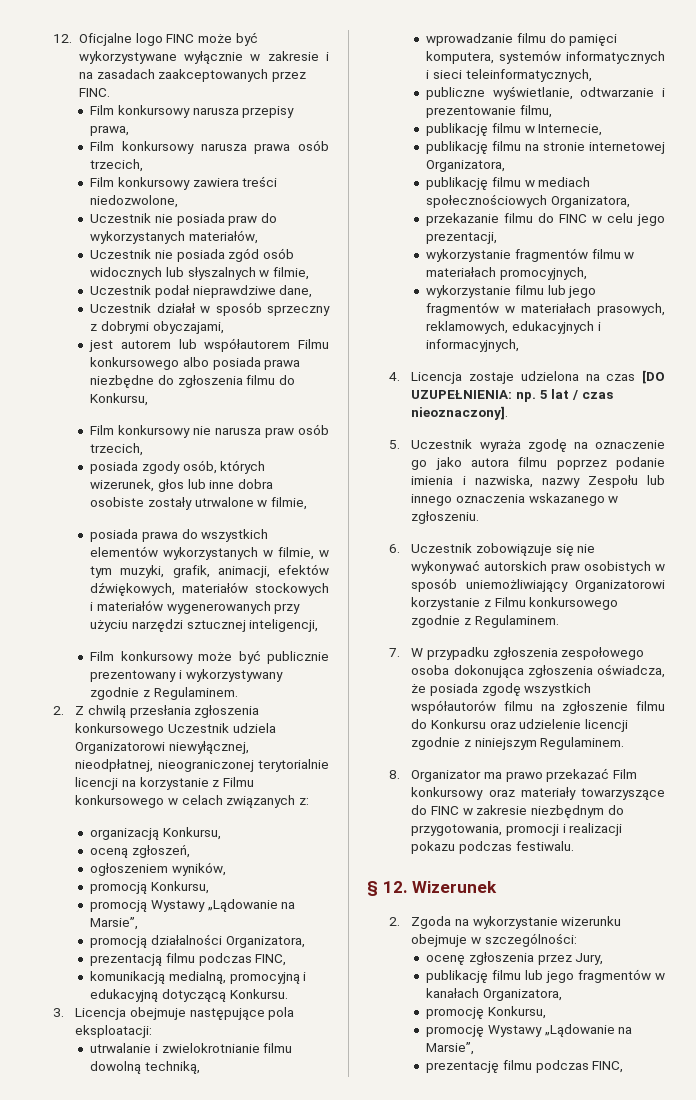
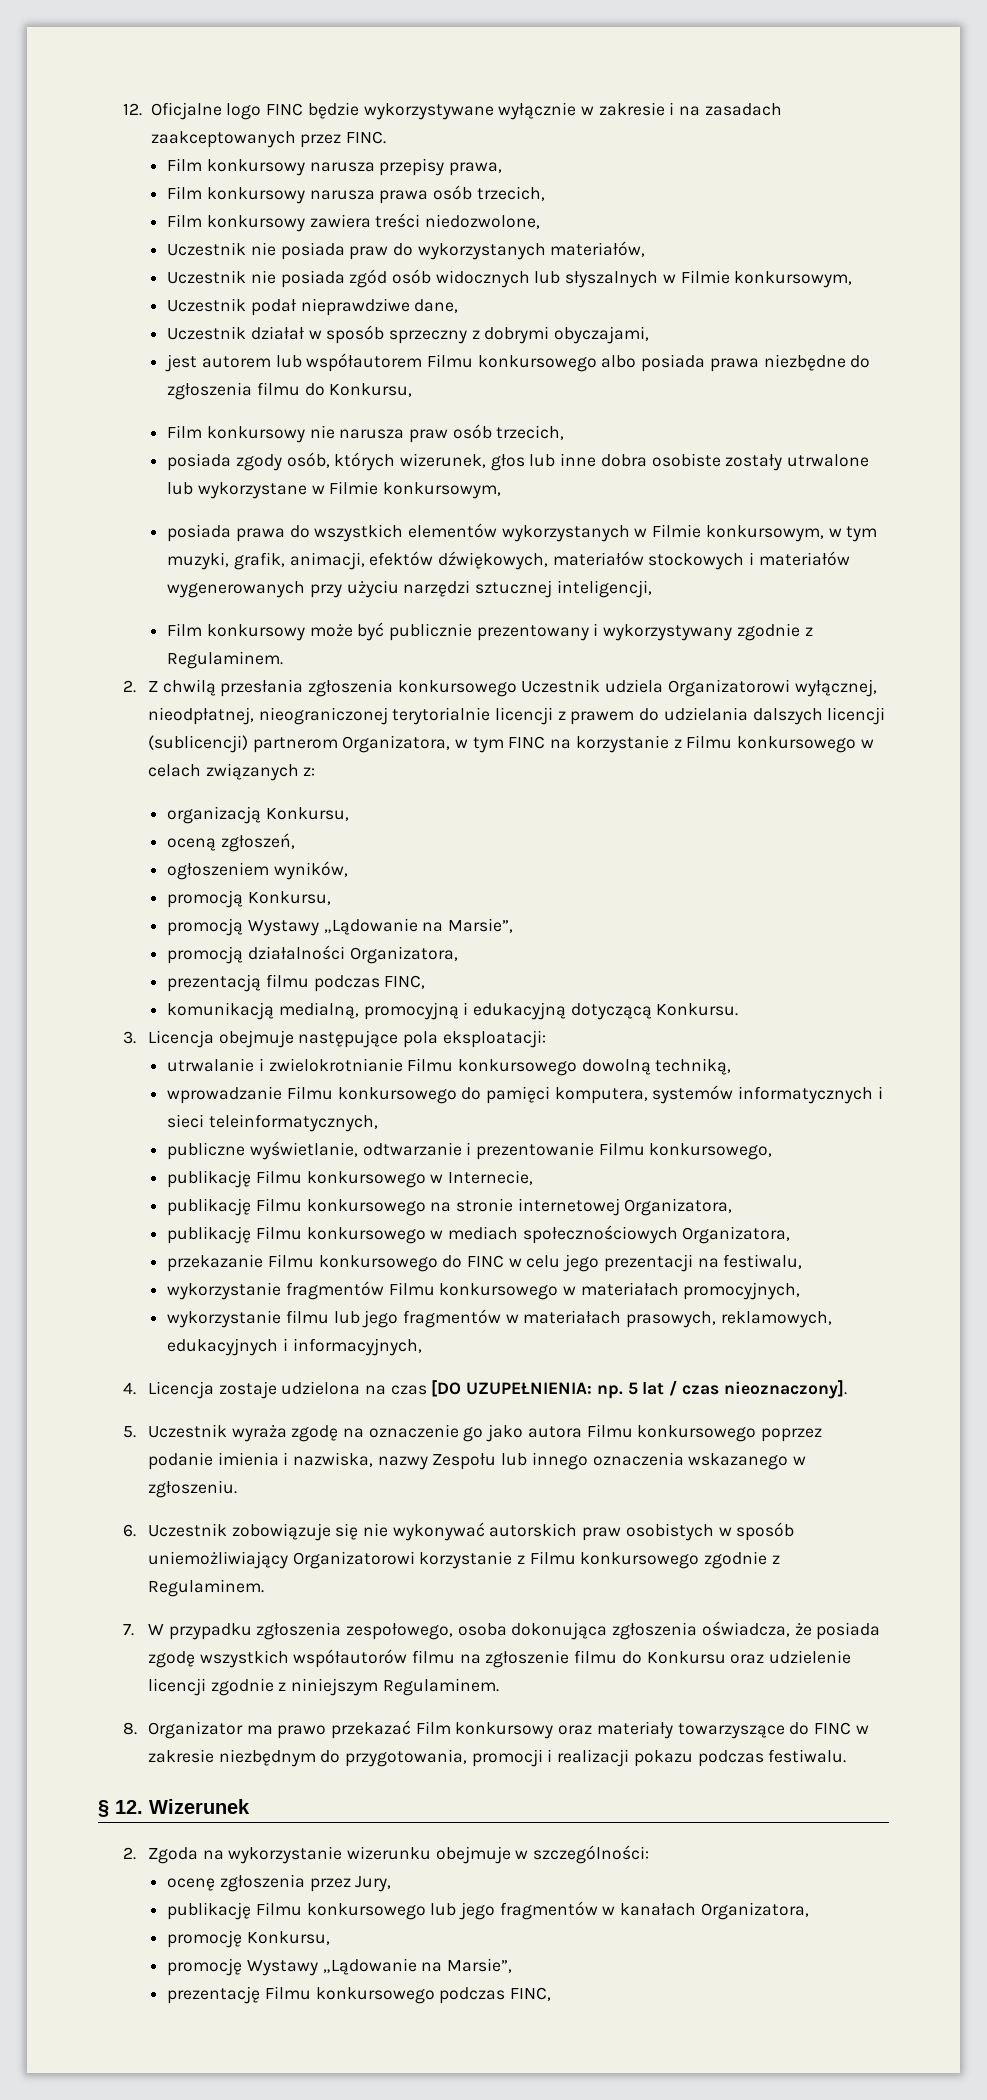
- 12. Oficjalne logo FINC może być wykorzystywane wyłącznie w zakresie i na zasadach zaakceptowanych przez FINC.
+ 12. Oficjalne logo FINC będzie wykorzystywane wyłącznie w zakresie i na zasadach zaakceptowanych przez FINC.
- Uczestnik nie posiada zgód osób widocznych lub słyszalnych w filmie,
+ Uczestnik nie posiada zgód osób widocznych lub słyszalnych w Filmie konkursowym,
- posiada zgody osób, których wizerunek, głos lub inne dobra osobiste zostały utrwalone w filmie,
+ posiada zgody osób, których wizerunek, głos lub inne dobra osobiste zostały utrwalone lub wykorzystane w Filmie konkursowym,
- posiada prawa do wszystkich elementów wykorzystanych w filmie, w tym muzyki, grafik, animacji, efektów dźwiękowych, materiałów stockowych i materiałów wygenerowanych przy użyciu narzędzi sztucznej inteligencji,
+ posiada prawa do wszystkich elementów wykorzystanych w Filmie konkursowym, w tym muzyki, grafik, animacji, efektów dźwiękowych, materiałów stockowych i materiałów wygenerowanych przy użyciu narzędzi sztucznej inteligencji,
- 2. Z chwilą przesłania zgłoszenia konkursowego Uczestnik udziela Organizatorowi niewyłącznej, nieodpłatnej, nieograniczonej terytorialnie licencji na korzystanie z Filmu konkursowego w celach związanych z:
+ 2. Z chwilą przesłania zgłoszenia konkursowego Uczestnik udziela Organizatorowi wyłącznej, nieodpłatnej, nieograniczonej terytorialnie licencji z prawem do udzielania dalszych licencji (sublicencji) partnerom Organizatora, w tym FINC na korzystanie z Filmu konkursowego w celach związanych z:
- utrwalanie i zwielokrotnianie filmu dowolną techniką,
+ utrwalanie i zwielokrotnianie Filmu konkursowego dowolną techniką,
- wprowadzanie filmu do pamięci komputera, systemów informatycznych i sieci teleinformatycznych,
+ wprowadzanie Filmu konkursowego do pamięci komputera, systemów informatycznych i sieci teleinformatycznych,
- publiczne wyświetlanie, odtwarzanie i prezentowanie filmu,
- publikację filmu w Internecie,
+ publiczne wyświetlanie, odtwarzanie i prezentowanie Filmu konkursowego,
+ publikację Filmu konkursowego w Internecie,
- publikację filmu na stronie internetowej Organizatora,
+ publikację Filmu konkursowego na stronie internetowej Organizatora,
- publikację filmu w mediach społecznościowych Organizatora,
+ publikację Filmu konkursowego w mediach społecznościowych Organizatora,
- przekazanie filmu do FINC w celu jego prezentacji,
+ przekazanie Filmu konkursowego do FINC w celu jego prezentacji na festiwalu,
- wykorzystanie fragmentów filmu w materiałach promocyjnych,
+ wykorzystanie fragmentów Filmu konkursowego w materiałach promocyjnych,
- 5. Uczestnik wyraża zgodę na oznaczenie go jako autora filmu poprzez podanie imienia i nazwiska, nazwy Zespołu lub innego oznaczenia wskazanego w zgłoszeniu.
+ 5. Uczestnik wyraża zgodę na oznaczenie go jako autora Filmu konkursowego poprzez podanie imienia i nazwiska, nazwy Zespołu lub innego oznaczenia wskazanego w zgłoszeniu.
- 7. W przypadku zgłoszenia zespołowego osoba dokonująca zgłoszenia oświadcza, że posiada zgodę wszystkich współautorów filmu na zgłoszenie filmu do Konkursu oraz udzielenie licencji zgodnie z niniejszym Regulaminem.
+ 7. W przypadku zgłoszenia zespołowego, osoba dokonująca zgłoszenia oświadcza, że posiada zgodę wszystkich współautorów filmu na zgłoszenie filmu do Konkursu oraz udzielenie licencji zgodnie z niniejszym Regulaminem.
- publikację filmu lub jego fragmentów w kanałach Organizatora,
+ publikację Filmu konkursowego lub jego fragmentów w kanałach Organizatora,
- prezentację filmu podczas FINC,
+ prezentację Filmu konkursowego podczas FINC,

